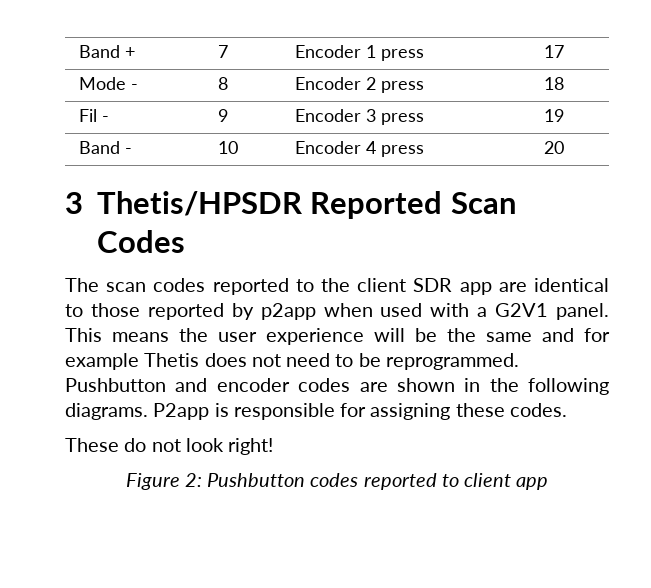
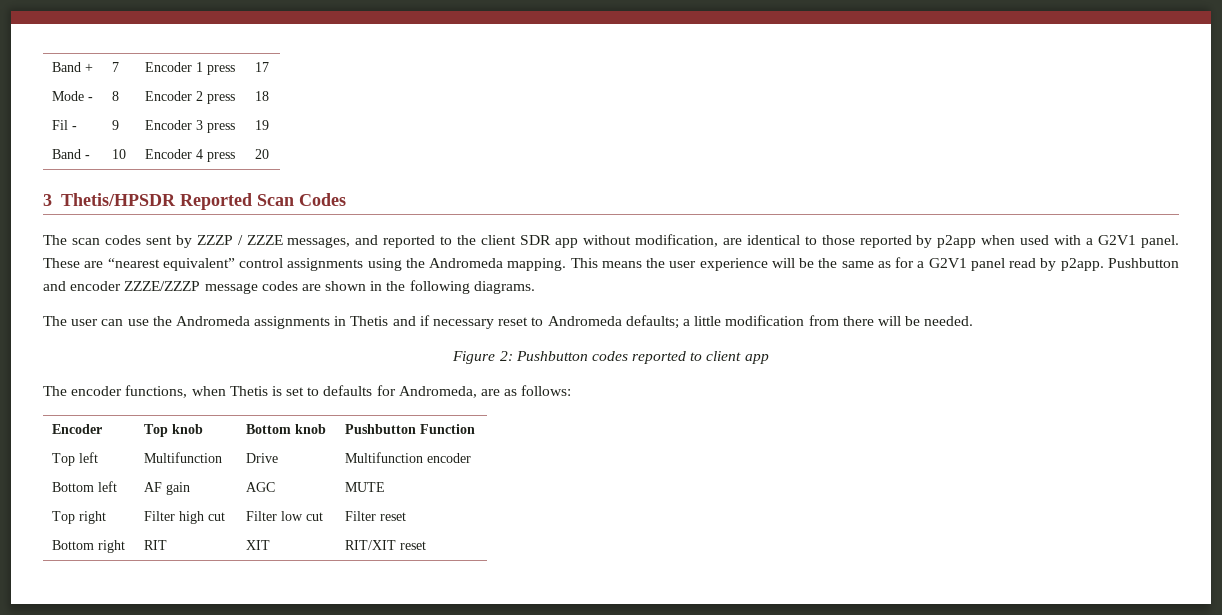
- The scan codes reported to the client SDR app are identical to those reported by p2app when used with a G2V1 panel.
+ The scan codes sent by ZZZP / ZZZE messages, and reported to the client SDR app without modification, are identical to those reported by p2app when used with a G2V1 panel.
+ These are “nearest equivalent” control assignments using the Andromeda mapping.
- This means the user experience will be the same and for example Thetis does not need to be reprogrammed.
+ This means the user experience will be the same as for a G2V1 panel read by p2app.
- Pushbutton and encoder codes are shown in the following diagrams. P2app is responsible for assigning these codes.
- These do not look right!
+ Pushbutton and encoder ZZZE/ZZZP message codes are shown in the following diagrams.
+ The user can use the Andromeda assignments in Thetis and if necessary reset to Andromeda defaults; a little modification from there will be needed.
+ The encoder functions, when Thetis is set to defaults for Andromeda, are as follows:
+ Encoder | Top knob | Bottom knob | Pushbutton Function
+ Top left | Multifunction | Drive | Multifunction encoder
+ Bottom left | AF gain | AGC | MUTE
+ Top right | Filter high cut | Filter low cut | Filter reset
+ Bottom right | RIT | XIT | RIT/XIT reset

